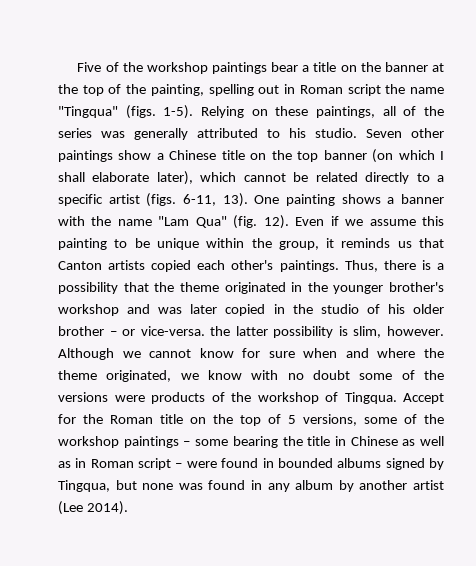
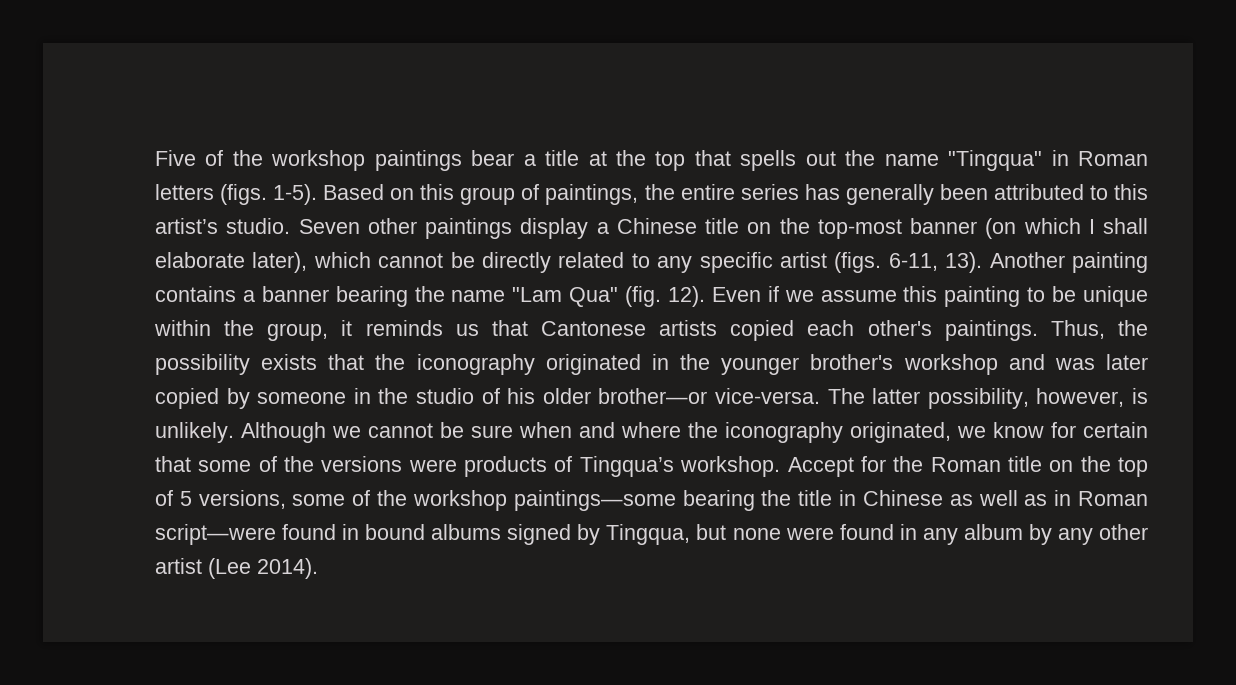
- Five of the workshop paintings bear a title on the banner at the top of the painting, spelling out in Roman script the name "Tingqua" (figs. 1-5). Relying on these paintings, all of the series was generally attributed to his studio.
+ Five of the workshop paintings bear a title at the top that spells out the name "Tingqua" in Roman letters (figs. 1-5). Based on this group of paintings, the entire series has generally been attributed to this artist’s studio.
- Seven other paintings show a Chinese title on the top banner (on which I shall elaborate later), which cannot be related directly to a specific artist (figs. 6-11, 13).
+ Seven other paintings display a Chinese title on the top-most banner (on which I shall elaborate later), which cannot be directly related to any specific artist (figs. 6-11, 13).
- One painting shows a banner with the name "Lam Qua" (fig. 12).
+ Another painting contains a banner bearing the name "Lam Qua" (fig. 12).
- Even if we assume this painting to be unique within the group, it reminds us that Canton artists copied each other's paintings.
+ Even if we assume this painting to be unique within the group, it reminds us that Cantonese artists copied each other's paintings.
- Thus, there is a possibility that the theme originated in the younger brother's workshop and was later copied in the studio of his older brother – or vice-versa. the latter possibility is slim, however.
+ Thus, the possibility exists that the iconography originated in the younger brother's workshop and was later copied by someone in the studio of his older brother—or vice-versa. The latter possibility, however, is unlikely.
- Although we cannot know for sure when and where the theme originated, we know with no doubt some of the versions were products of the workshop of Tingqua.
+ Although we cannot be sure when and where the iconography originated, we know for certain that some of the versions were products of Tingqua’s workshop.
- Accept for the Roman title on the top of 5 versions, some of the workshop paintings – some bearing the title in Chinese as well as in Roman script – were found in bounded albums signed by Tingqua, but none was found in any album by another artist (Lee 2014).
+ Accept for the Roman title on the top of 5 versions, some of the workshop paintings—some bearing the title in Chinese as well as in Roman script—were found in bound albums signed by Tingqua, but none were found in any album by any other artist (Lee 2014).

